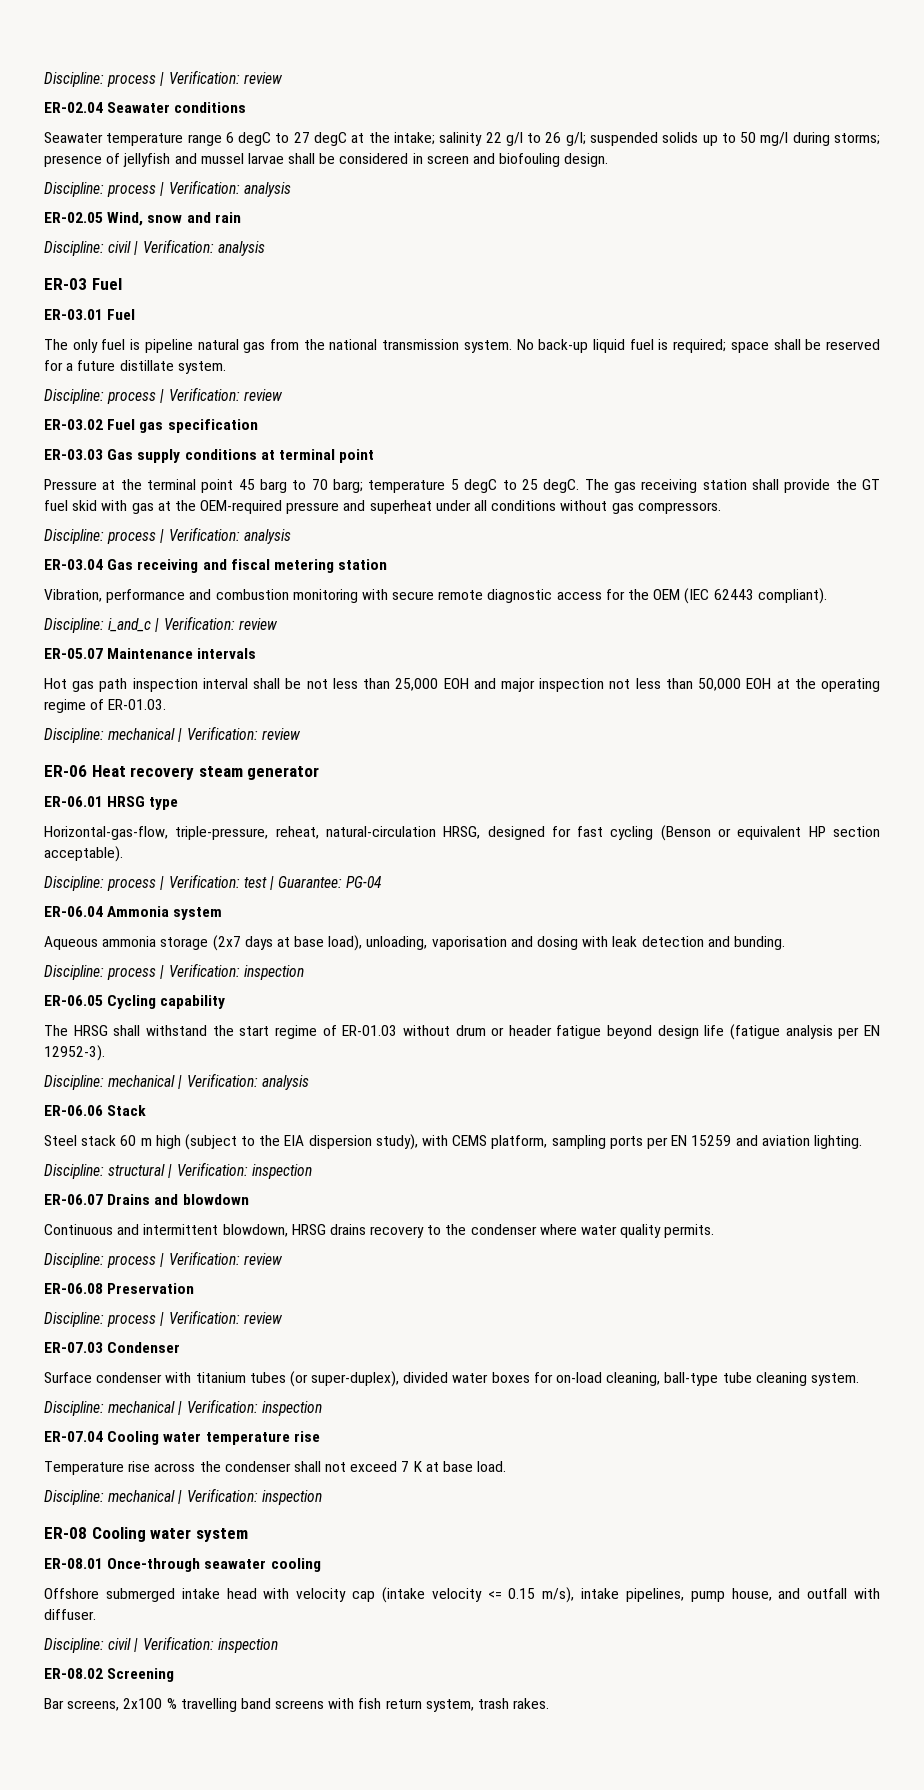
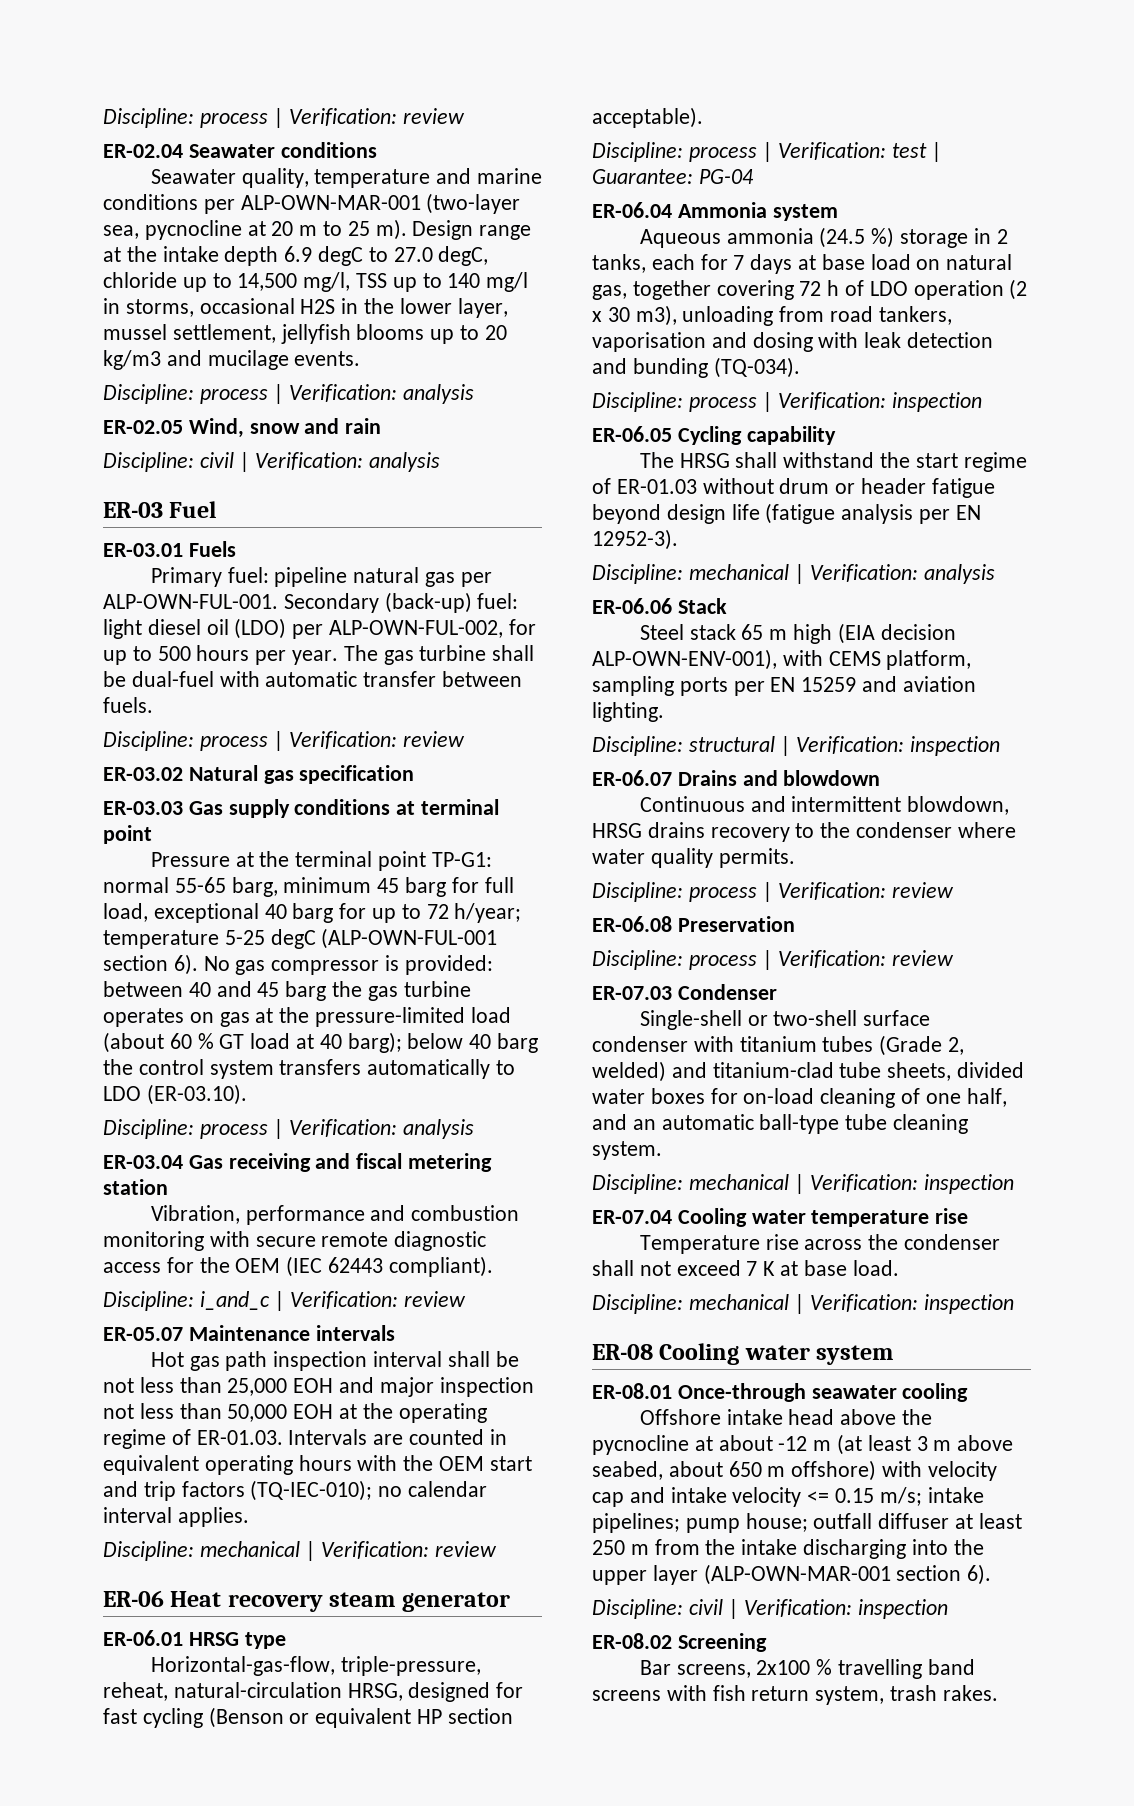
- Seawater temperature range 6 degC to 27 degC at the intake; salinity 22 g/l to 26 g/l; suspended solids up to 50 mg/l during storms; presence of jellyfish and mussel larvae shall be considered in screen and biofouling design.
+ Seawater quality, temperature and marine conditions per ALP-OWN-MAR-001 (two-layer sea, pycnocline at 20 m to 25 m). Design range at the intake depth 6.9 degC to 27.0 degC, chloride up to 14,500 mg/l, TSS up to 140 mg/l in storms, occasional H2S in the lower layer, mussel settlement, jellyfish blooms up to 20 kg/m3 and mucilage events.
- ER-03.01 Fuel
- The only fuel is pipeline natural gas from the national transmission system. No back-up liquid fuel is required; space shall be reserved for a future distillate system.
+ ER-03.01 Fuels
+ Primary fuel: pipeline natural gas per ALP-OWN-FUL-001. Secondary (back-up) fuel: light diesel oil (LDO) per ALP-OWN-FUL-002, for up to 500 hours per year. The gas turbine shall be dual-fuel with automatic transfer between fuels.
- ER-03.02 Fuel gas specification
+ ER-03.02 Natural gas specification
- Pressure at the terminal point 45 barg to 70 barg; temperature 5 degC to 25 degC. The gas receiving station shall provide the GT fuel skid with gas at the OEM-required pressure and superheat under all conditions without gas compressors.
+ Pressure at the terminal point TP-G1: normal 55-65 barg, minimum 45 barg for full load, exceptional 40 barg for up to 72 h/year; temperature 5-25 degC (ALP-OWN-FUL-001 section 6). No gas compressor is provided: between 40 and 45 barg the gas turbine operates on gas at the pressure-limited load (about 60 % GT load at 40 barg); below 40 barg the control system transfers automatically to LDO (ER-03.10).
- Hot gas path inspection interval shall be not less than 25,000 EOH and major inspection not less than 50,000 EOH at the operating regime of ER-01.03.
+ Hot gas path inspection interval shall be not less than 25,000 EOH and major inspection not less than 50,000 EOH at the operating regime of ER-01.03. Intervals are counted in equivalent operating hours with the OEM start and trip factors (TQ-IEC-010); no calendar interval applies.
- Aqueous ammonia storage (2x7 days at base load), unloading, vaporisation and dosing with leak detection and bunding.
+ Aqueous ammonia (24.5 %) storage in 2 tanks, each for 7 days at base load on natural gas, together covering 72 h of LDO operation (2 x 30 m3), unloading from road tankers, vaporisation and dosing with leak detection and bunding (TQ-034).
- Steel stack 60 m high (subject to the EIA dispersion study), with CEMS platform, sampling ports per EN 15259 and aviation lighting.
+ Steel stack 65 m high (EIA decision ALP-OWN-ENV-001), with CEMS platform, sampling ports per EN 15259 and aviation lighting.
- Surface condenser with titanium tubes (or super-duplex), divided water boxes for on-load cleaning, ball-type tube cleaning system.
+ Single-shell or two-shell surface condenser with titanium tubes (Grade 2, welded) and titanium-clad tube sheets, divided water boxes for on-load cleaning of one half, and an automatic ball-type tube cleaning system.
- Offshore submerged intake head with velocity cap (intake velocity <= 0.15 m/s), intake pipelines, pump house, and outfall with diffuser.
+ Offshore intake head above the pycnocline at about -12 m (at least 3 m above seabed, about 650 m offshore) with velocity cap and intake velocity <= 0.15 m/s; intake pipelines; pump house; outfall diffuser at least 250 m from the intake discharging into the upper layer (ALP-OWN-MAR-001 section 6).

